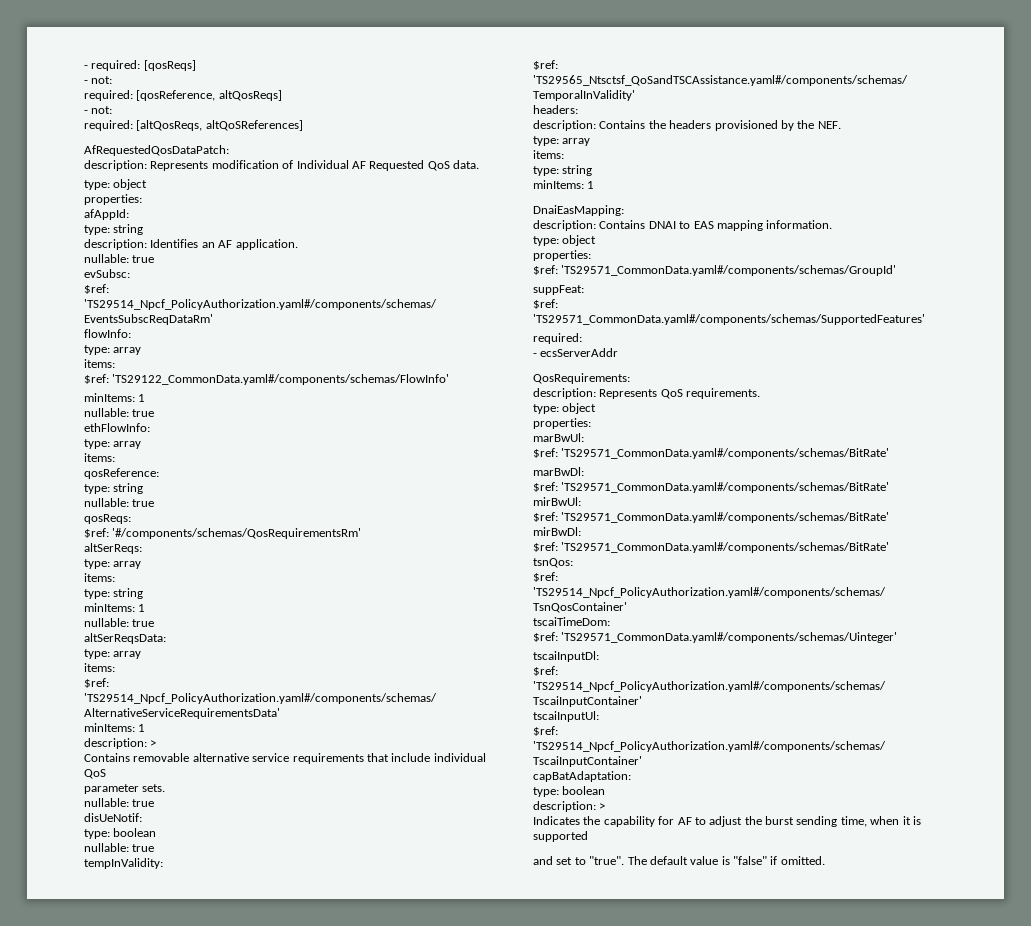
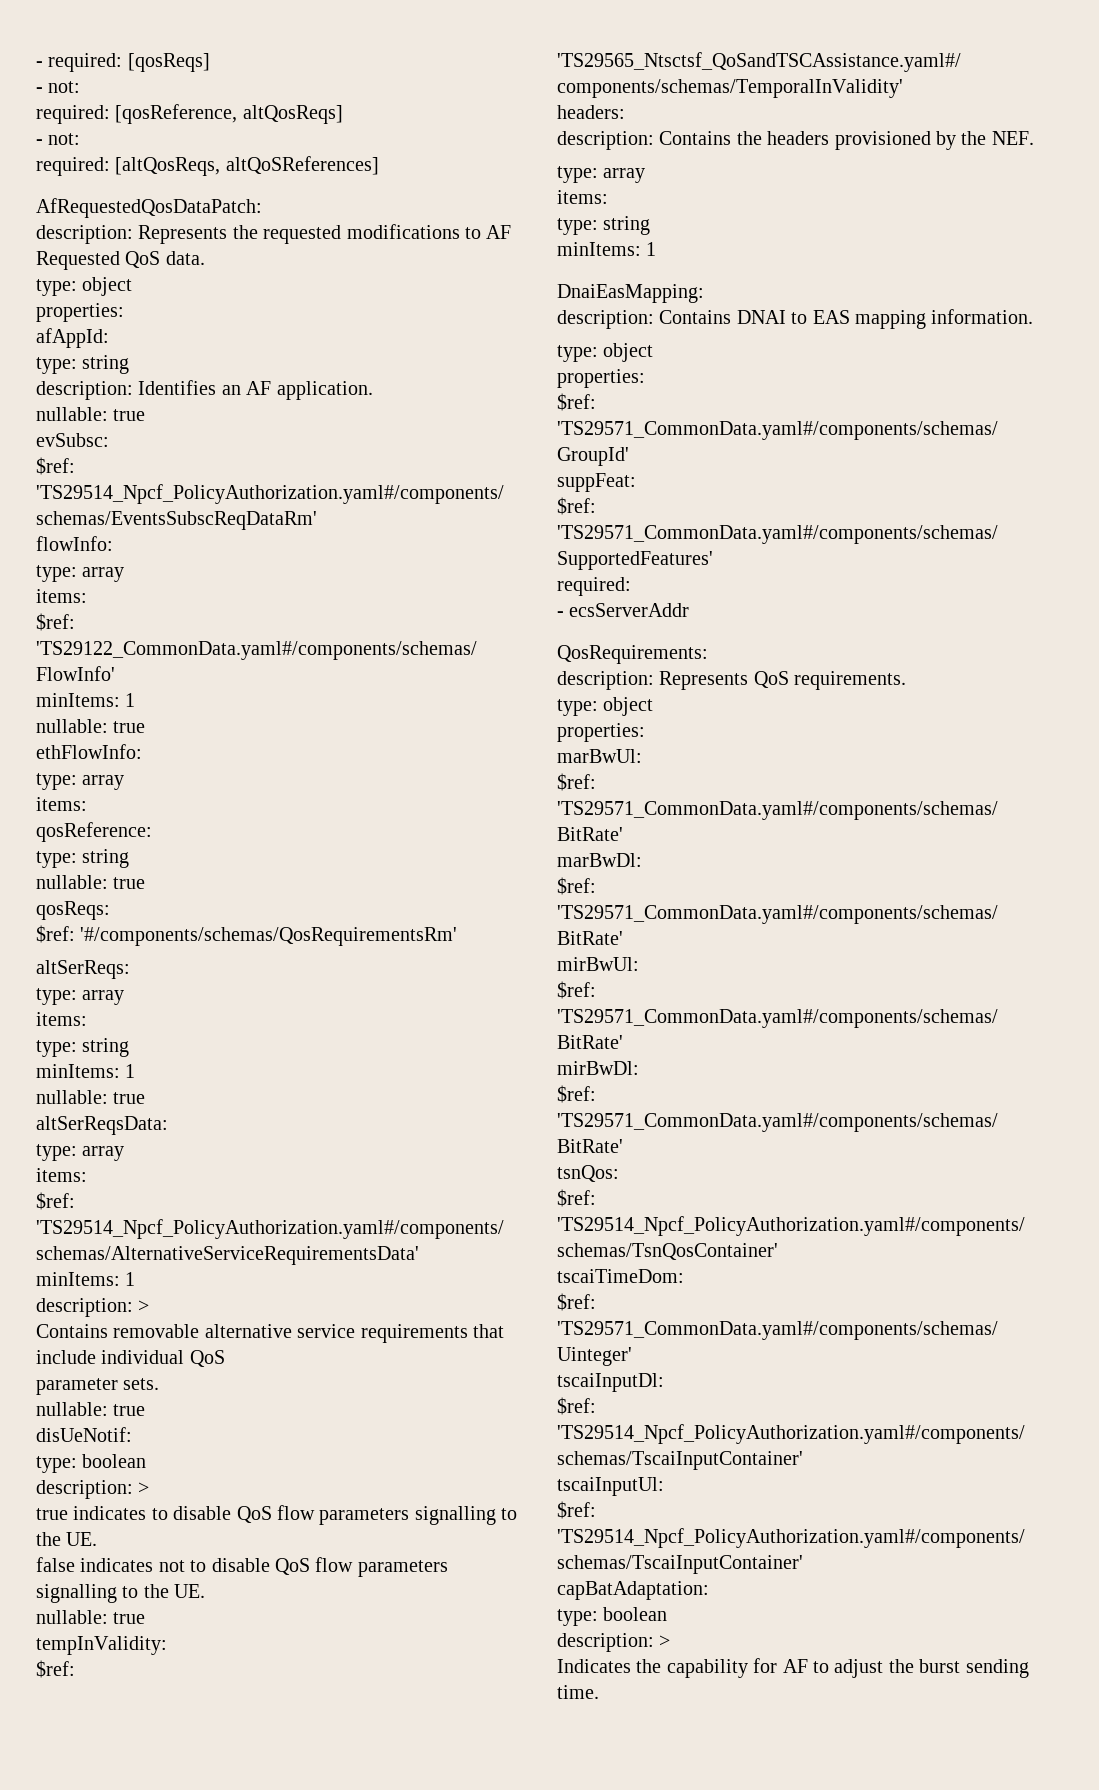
- description: Represents modification of Individual AF Requested QoS data.
+ description: Represents the requested modifications to AF Requested QoS data.
  disUeNotif:
  type: boolean
+ description: >
+ true indicates to disable QoS flow parameters signalling to the UE.
+ false indicates not to disable QoS flow parameters signalling to the UE.
- Indicates the capability for AF to adjust the burst sending time, when it is supported
- and set to "true". The default value is "false" if omitted.
+ Indicates the capability for AF to adjust the burst sending time.

